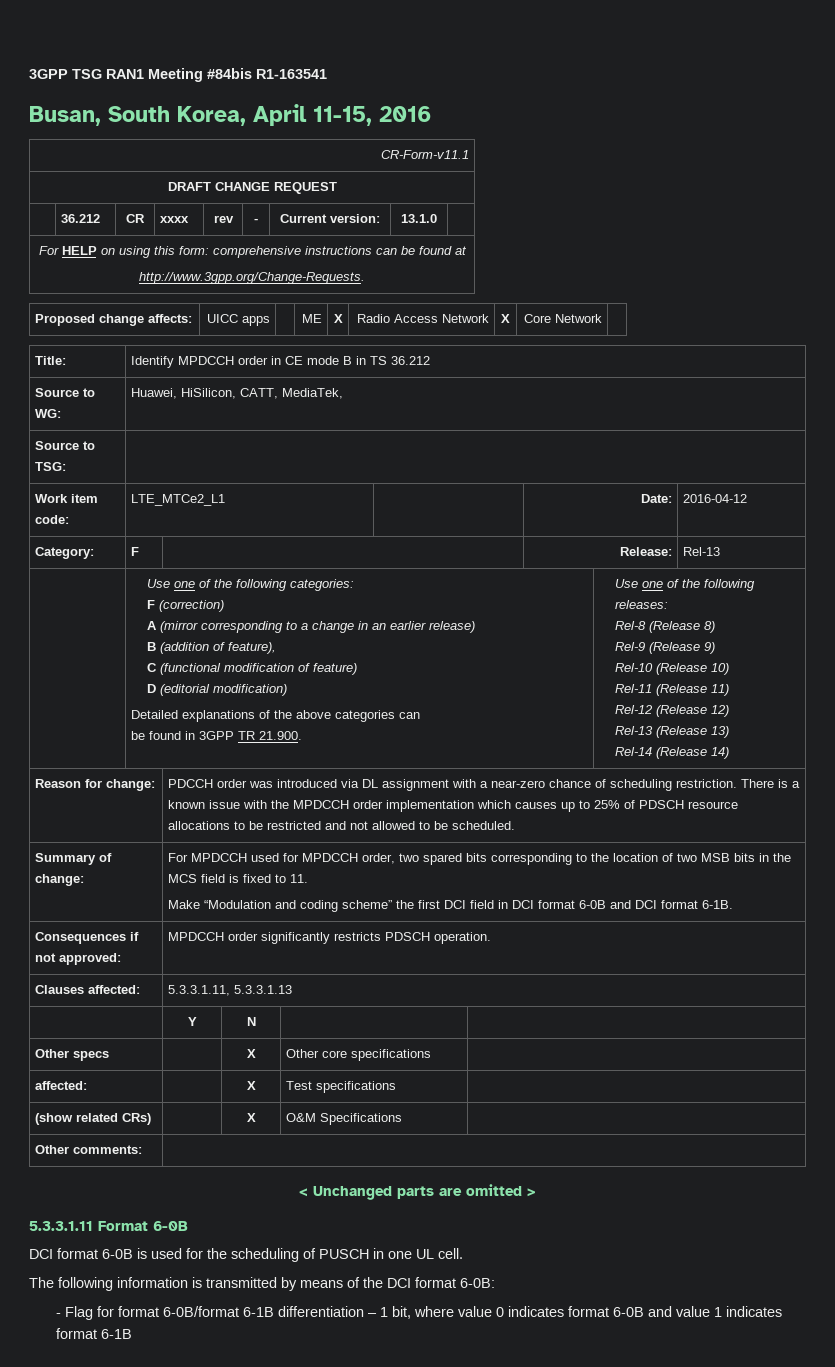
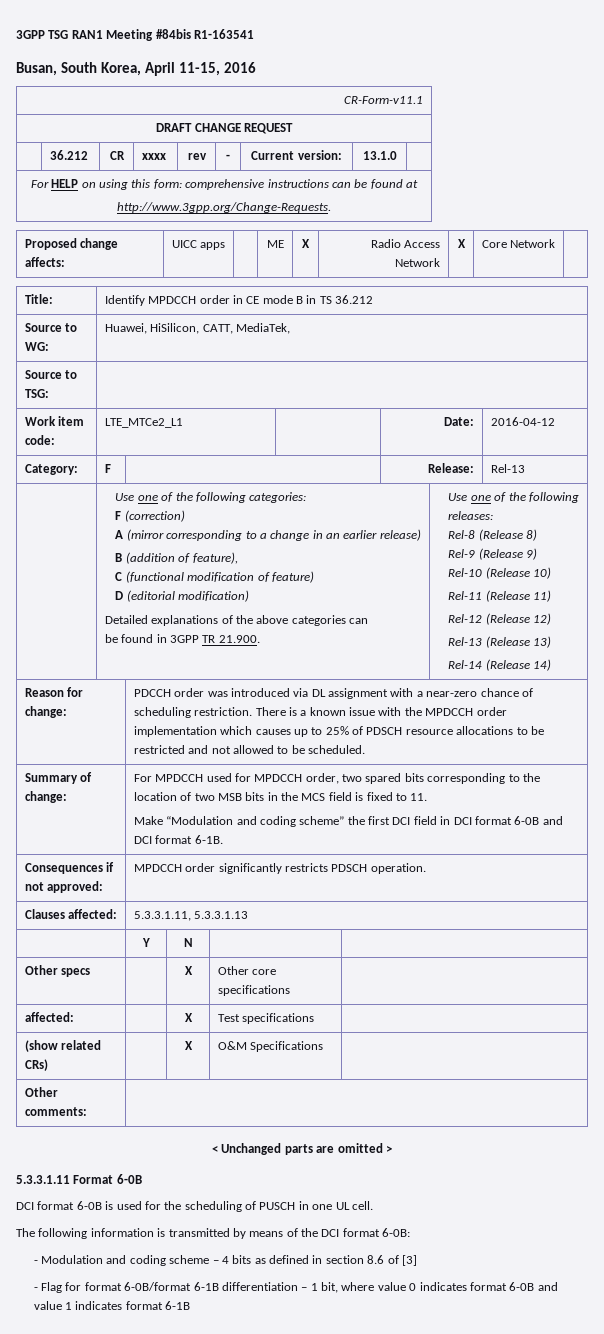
+ - Modulation and coding scheme – 4 bits as defined in section 8.6 of [3]

